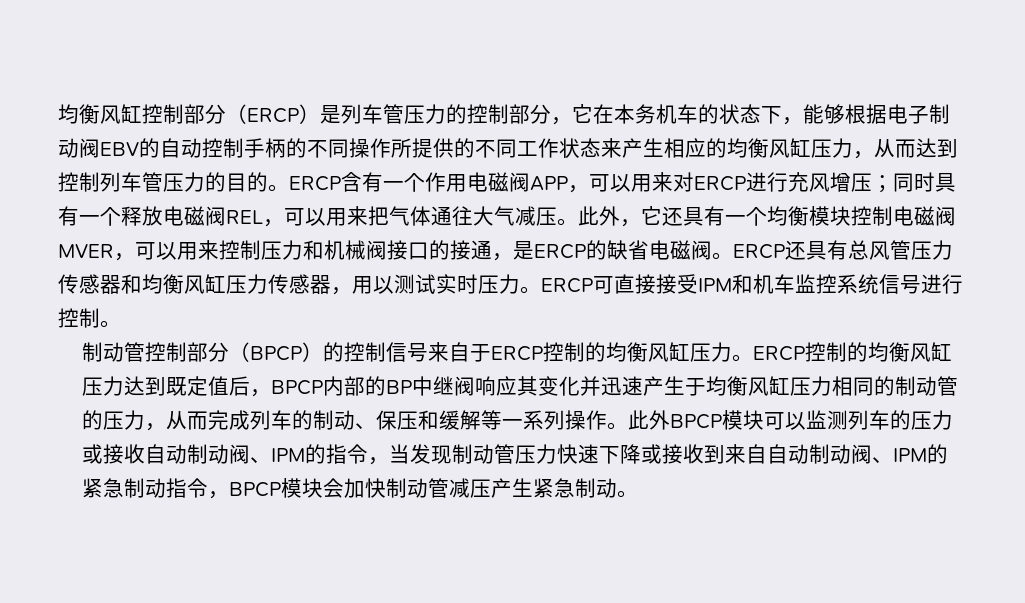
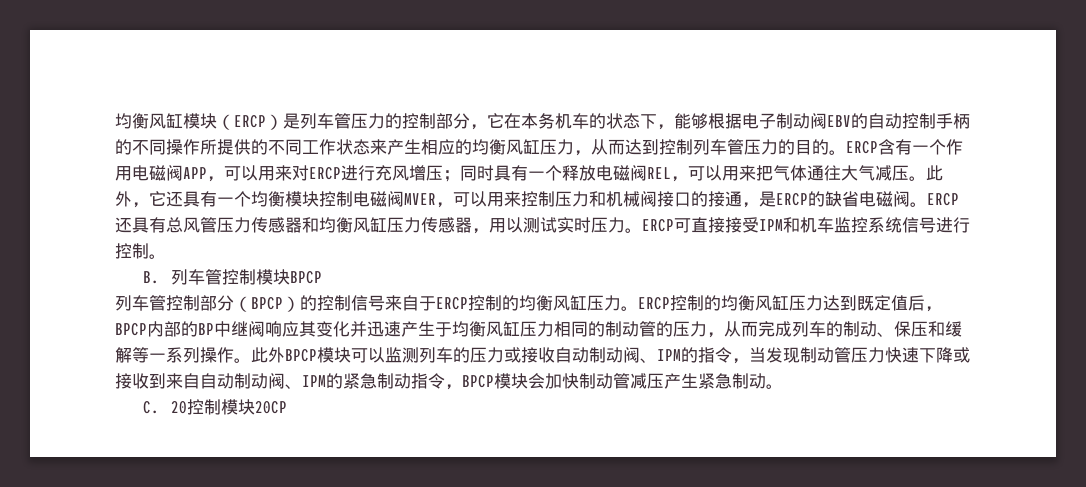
- 均衡风缸控制部分（ERCP）是列车管压力的控制部分，它在本务机车的状态下，能够根据电子制动阀EBV的自动控制手柄的不同操作所提供的不同工作状态来产生相应的均衡风缸压力，从而达到控制列车管压力的目的。
+ 均衡风缸模块（ERCP）是列车管压力的控制部分，它在本务机车的状态下，能够根据电子制动阀EBV的自动控制手柄的不同操作所提供的不同工作状态来产生相应的均衡风缸压力，从而达到控制列车管压力的目的。
- 制动管控制部分（BPCP）的控制信号来自于ERCP控制的均衡风缸压力。
+ B.列车管控制模块BPCP
+ 列车管控制部分（BPCP）的控制信号来自于ERCP控制的均衡风缸压力。
+ C. 20控制模块20CP

